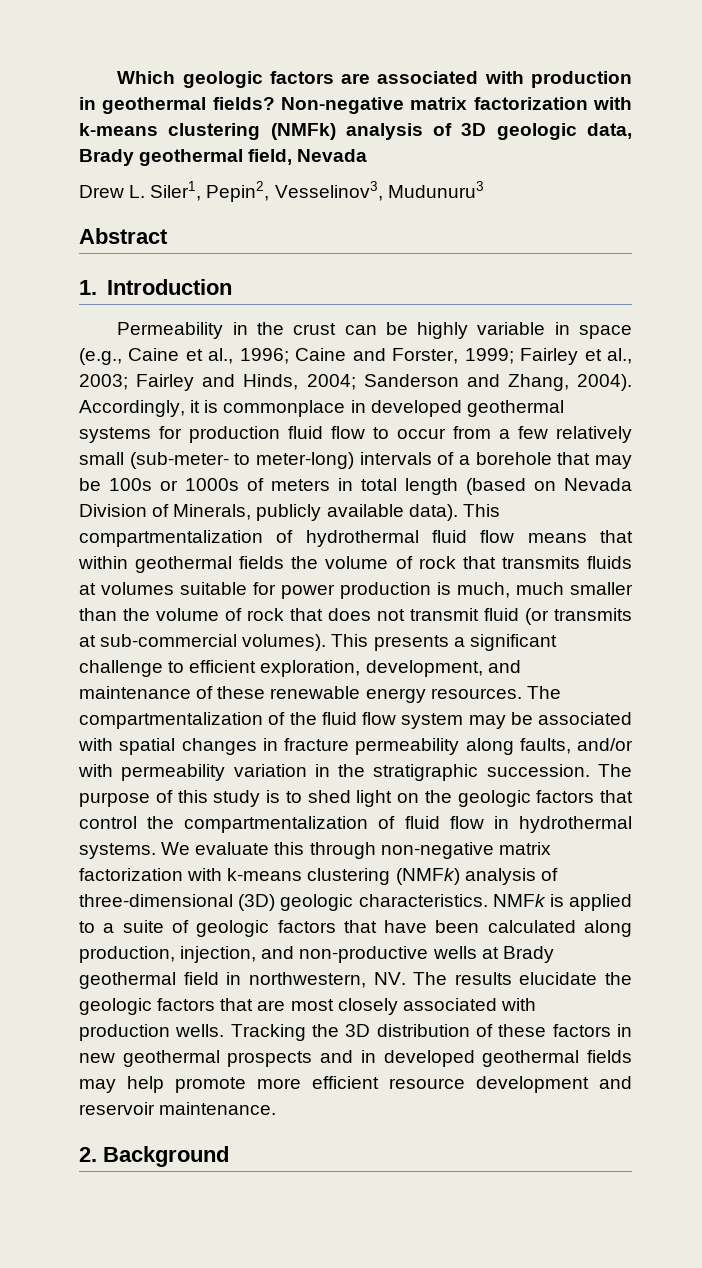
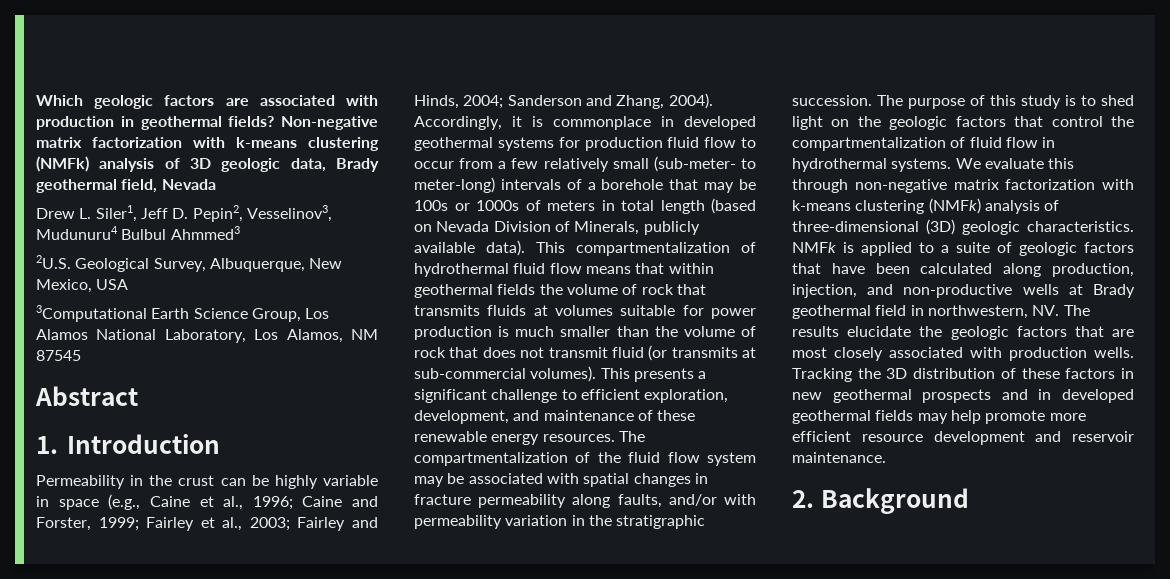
- Drew L. Siler1, Pepin2, Vesselinov3, Mudunuru3
+ Drew L. Siler1, Jeff D. Pepin2, Vesselinov3, Mudunuru4 Bulbul Ahmmed3
+ 2U.S. Geological Survey, Albuquerque, New Mexico, USA
+ 3Computational Earth Science Group, Los Alamos National Laboratory, Los Alamos, NM 87545
- This compartmentalization of hydrothermal fluid flow means that within geothermal fields the volume of rock that transmits fluids at volumes suitable for power production is much, much smaller than the volume of rock that does not transmit fluid (or transmits at sub-commercial volumes).
+ This compartmentalization of hydrothermal fluid flow means that within geothermal fields the volume of rock that transmits fluids at volumes suitable for power production is much smaller than the volume of rock that does not transmit fluid (or transmits at sub-commercial volumes).

